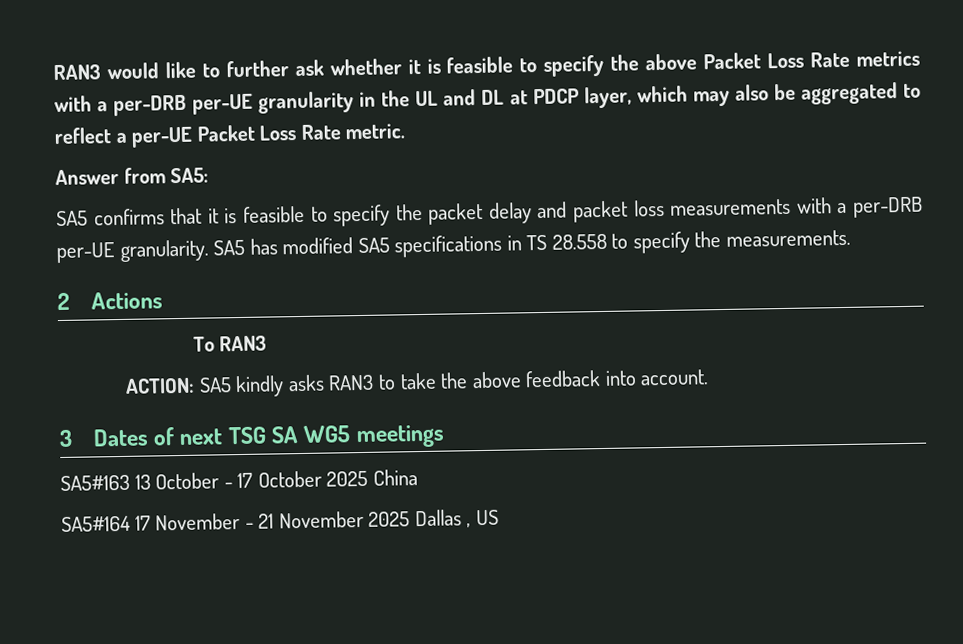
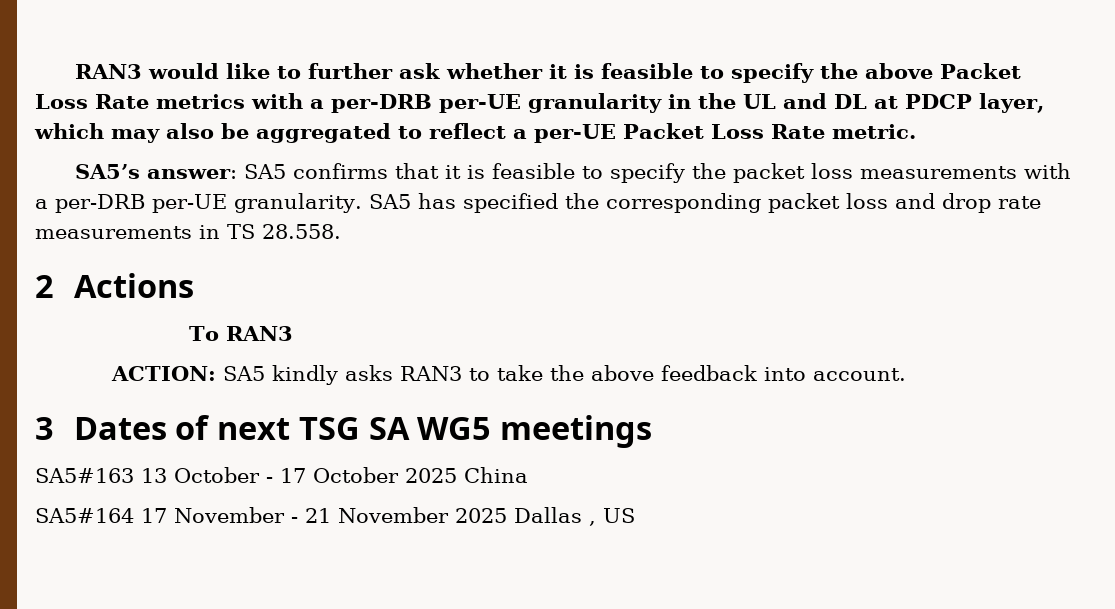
- Answer from SA5:
- SA5 confirms that it is feasible to specify the packet delay and packet loss measurements with a per-DRB per-UE granularity.
+ SA5’s answer: SA5 confirms that it is feasible to specify the packet loss measurements with a per-DRB per-UE granularity.
- SA5 has modified SA5 specifications in TS 28.558 to specify the measurements.
+ SA5 has specified the corresponding packet loss and drop rate measurements in TS 28.558.

